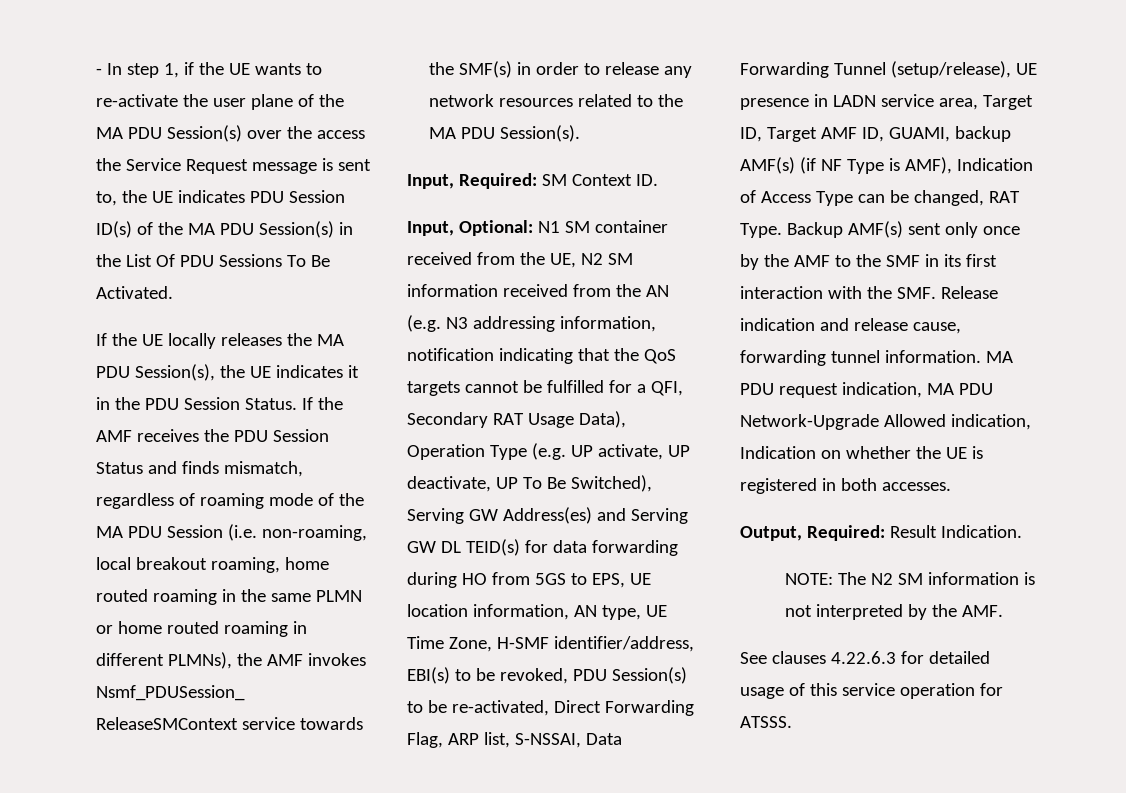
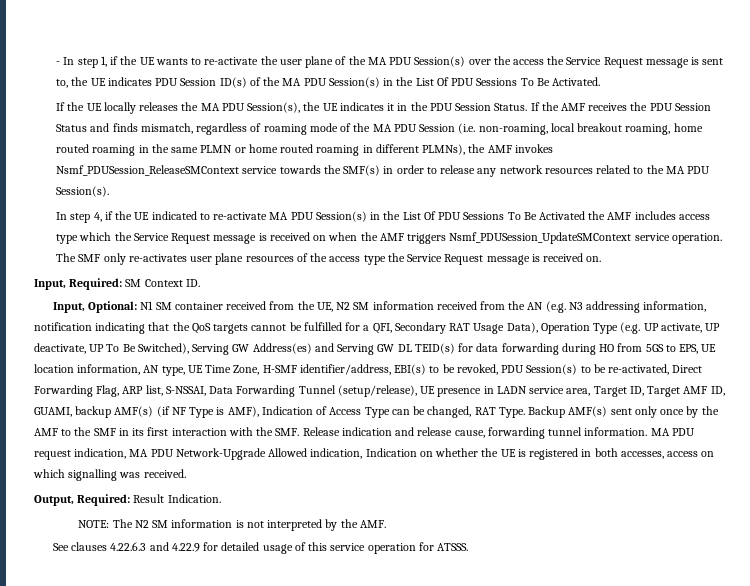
+ In step 4, if the UE indicated to re-activate MA PDU Session(s) in the List Of PDU Sessions To Be Activated the AMF includes access type which the Service Request message is received on when the AMF triggers Nsmf_PDUSession_UpdateSMContext service operation. The SMF only re-activates user plane resources of the access type the Service Request message is received on.
- MA PDU request indication, MA PDU Network-Upgrade Allowed indication, Indication on whether the UE is registered in both accesses.
+ MA PDU request indication, MA PDU Network-Upgrade Allowed indication, Indication on whether the UE is registered in both accesses, access on which signalling was received.
- See clauses 4.22.6.3 for detailed usage of this service operation for ATSSS.
+ See clauses 4.22.6.3 and 4.22.9 for detailed usage of this service operation for ATSSS.

